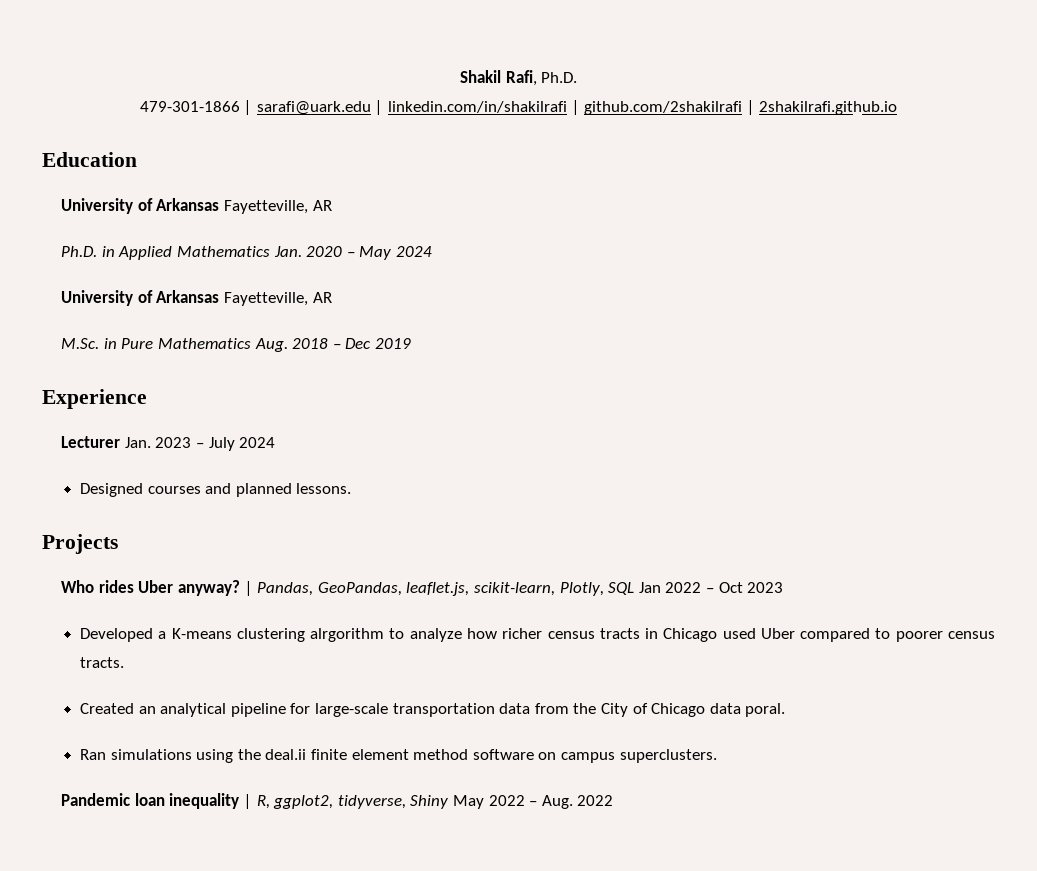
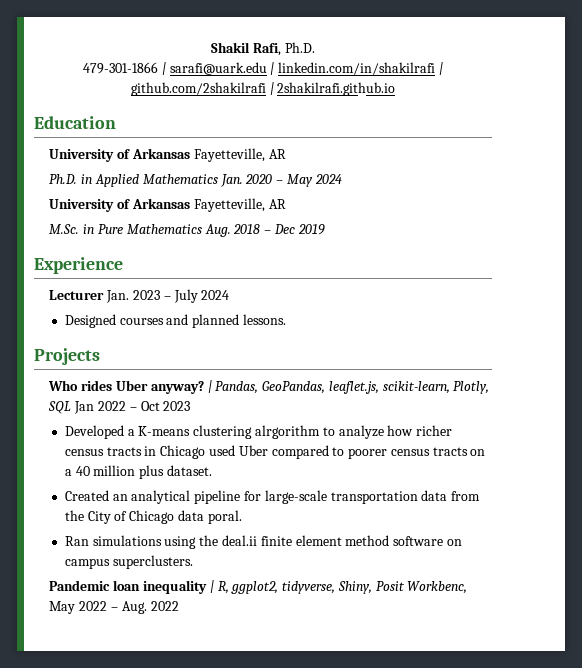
- Developed a K-means clustering alrgorithm to analyze how richer census tracts in Chicago used Uber compared to poorer census tracts.
+ Developed a K-means clustering alrgorithm to analyze how richer census tracts in Chicago used Uber compared to poorer census tracts on a 40 million plus dataset.
- Pandemic loan inequality | R, ggplot2, tidyverse, Shiny May 2022 – Aug. 2022
+ Pandemic loan inequality | R, ggplot2, tidyverse, Shiny, Posit Workbenc, May 2022 – Aug. 2022

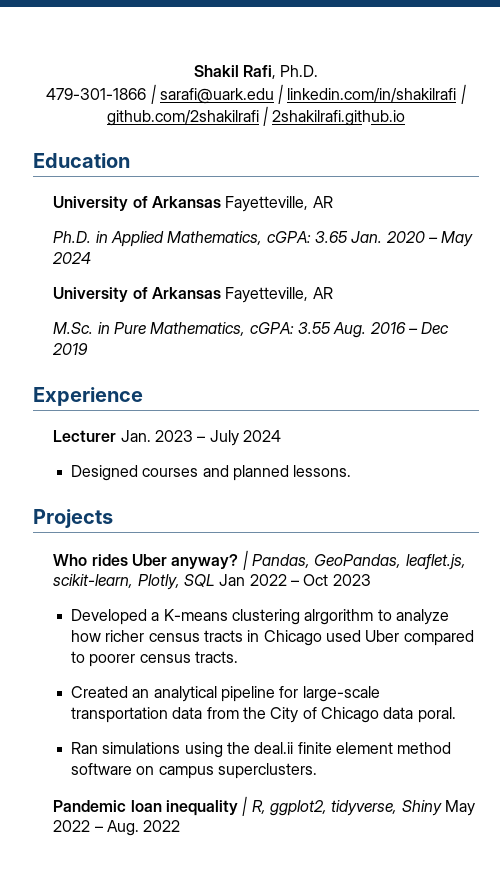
- Ph.D. in Applied Mathematics Jan. 2020 – May 2024
+ Ph.D. in Applied Mathematics, cGPA: 3.65 Jan. 2020 – May 2024
- M.Sc. in Pure Mathematics Aug. 2018 – Dec 2019
+ M.Sc. in Pure Mathematics, cGPA: 3.55 Aug. 2016 – Dec 2019
- Developed a K-means clustering alrgorithm to analyze how richer census tracts in Chicago used Uber compared to poorer census tracts on a 40 million plus dataset.
+ Developed a K-means clustering alrgorithm to analyze how richer census tracts in Chicago used Uber compared to poorer census tracts.
- Pandemic loan inequality | R, ggplot2, tidyverse, Shiny, Posit Workbenc, May 2022 – Aug. 2022
+ Pandemic loan inequality | R, ggplot2, tidyverse, Shiny May 2022 – Aug. 2022

